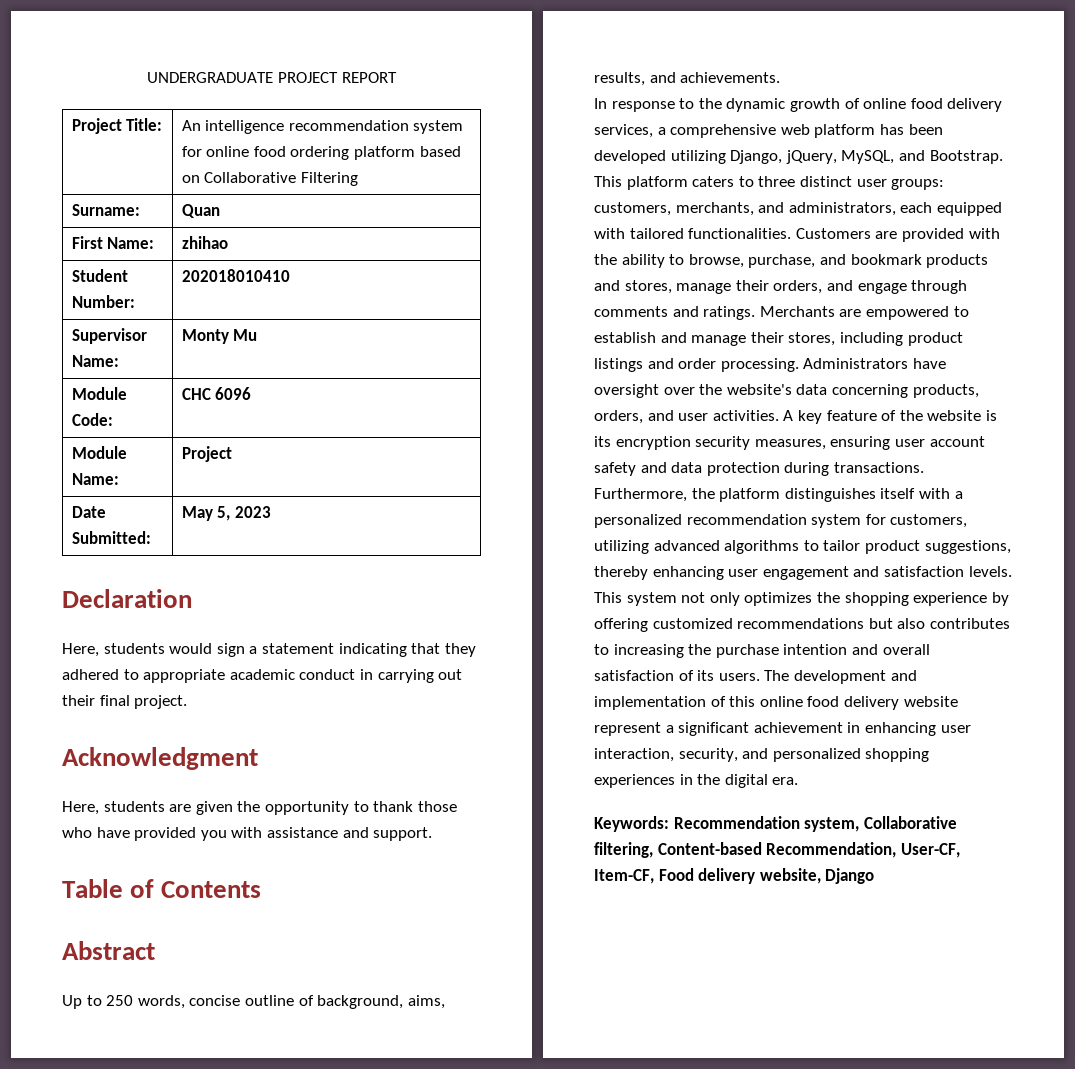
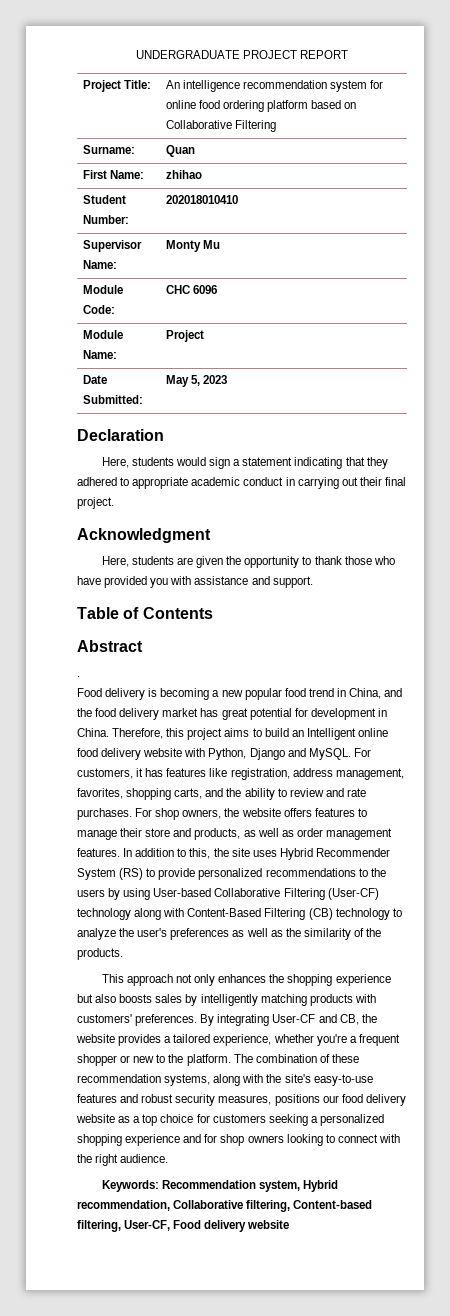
- Up to 250 words, concise outline of background, aims, results, and achievements.
- In response to the dynamic growth of online food delivery services, a comprehensive web platform has been developed utilizing Django, jQuery, MySQL, and Bootstrap. This platform caters to three distinct user groups: customers, merchants, and administrators, each equipped with tailored functionalities. Customers are provided with the ability to browse, purchase, and bookmark products and stores, manage their orders, and engage through comments and ratings. Merchants are empowered to establish and manage their stores, including product listings and order processing. Administrators have oversight over the website's data concerning products, orders, and user activities. A key feature of the website is its encryption security measures, ensuring user account safety and data protection during transactions. Furthermore, the platform distinguishes itself with a personalized recommendation system for customers, utilizing advanced algorithms to tailor product suggestions, thereby enhancing user engagement and satisfaction levels. This system not only optimizes the shopping experience by offering customized recommendations but also contributes to increasing the purchase intention and overall satisfaction of its users. The development and implementation of this online food delivery website represent a significant achievement in enhancing user interaction, security, and personalized shopping experiences in the digital era.
+ .
+ Food delivery is becoming a new popular food trend in China, and the food delivery market has great potential for development in China. Therefore, this project aims to build an Intelligent online food delivery website with Python, Django and MySQL. For customers, it has features like registration, address management, favorites, shopping carts, and the ability to review and rate purchases. For shop owners, the website offers features to manage their store and products, as well as order management features. In addition to this, the site uses Hybrid Recommender System (RS) to provide personalized recommendations to the users by using User-based Collaborative Filtering (User-CF) technology along with Content-Based Filtering (CB) technology to analyze the user's preferences as well as the similarity of the products.
+ This approach not only enhances the shopping experience but also boosts sales by intelligently matching products with customers' preferences. By integrating User-CF and CB, the website provides a tailored experience, whether you're a frequent shopper or new to the platform. The combination of these recommendation systems, along with the site's easy-to-use features and robust security measures, positions our food delivery website as a top choice for customers seeking a personalized shopping experience and for shop owners looking to connect with the right audience.
- Keywords: Recommendation system, Collaborative filtering, Content-based Recommendation, User-CF, Item-CF, Food delivery website, Django
+ Keywords: Recommendation system, Hybrid recommendation, Collaborative filtering, Content-based filtering, User-CF, Food delivery website

